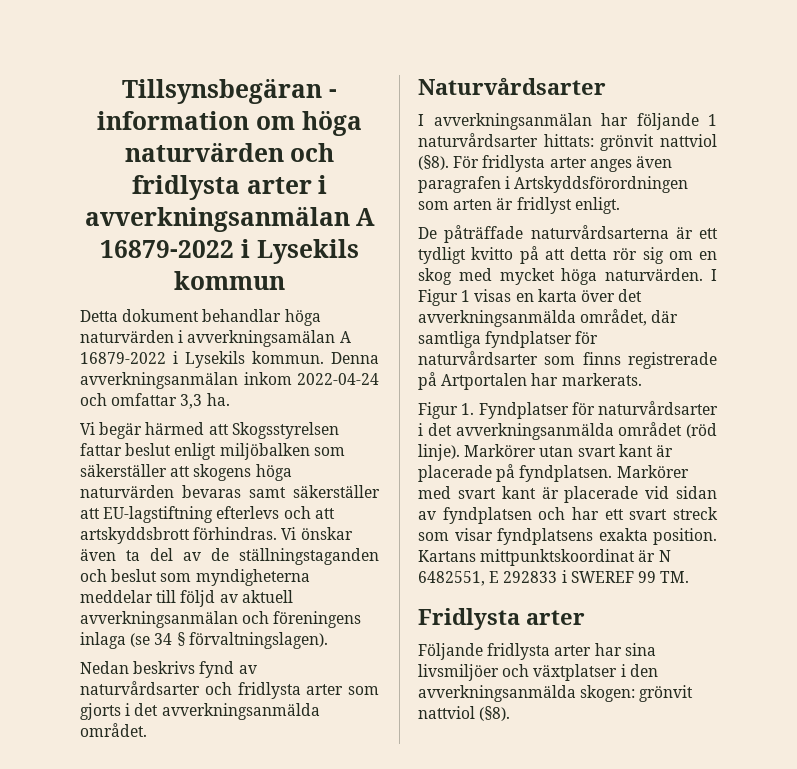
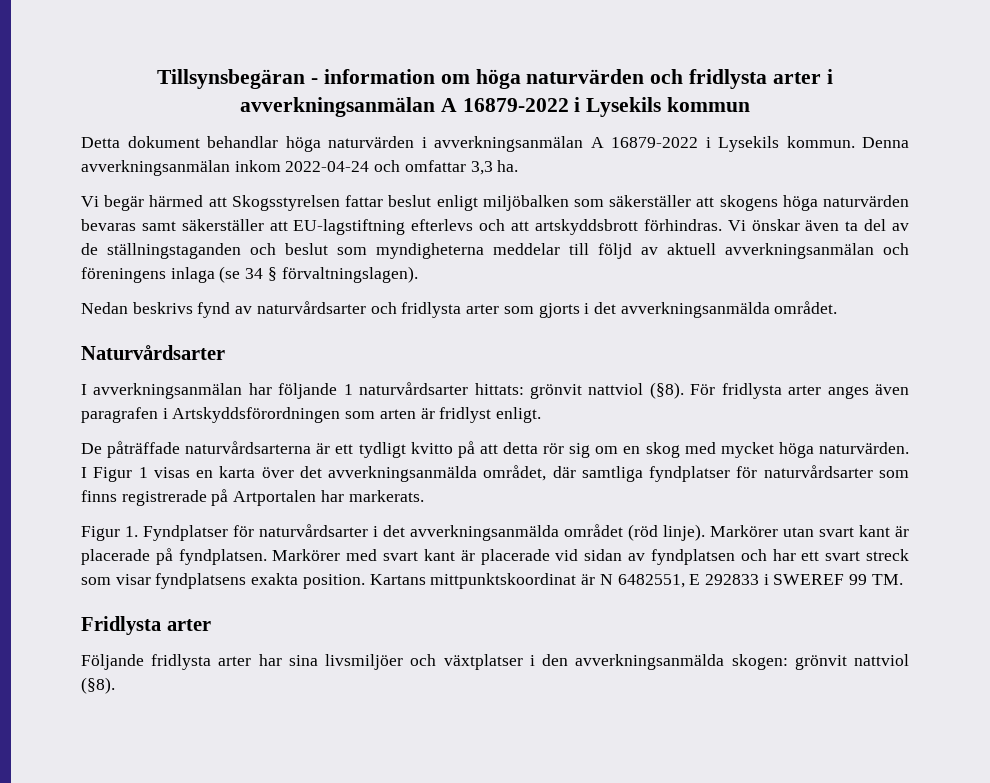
- Detta dokument behandlar höga naturvärden i avverkningsamälan A 16879-2022 i Lysekils kommun.
+ Detta dokument behandlar höga naturvärden i avverkningsanmälan A 16879-2022 i Lysekils kommun.

